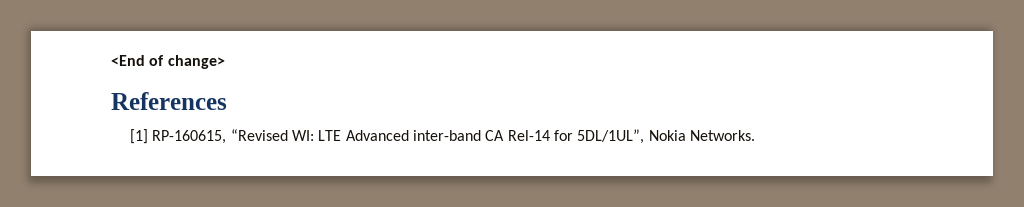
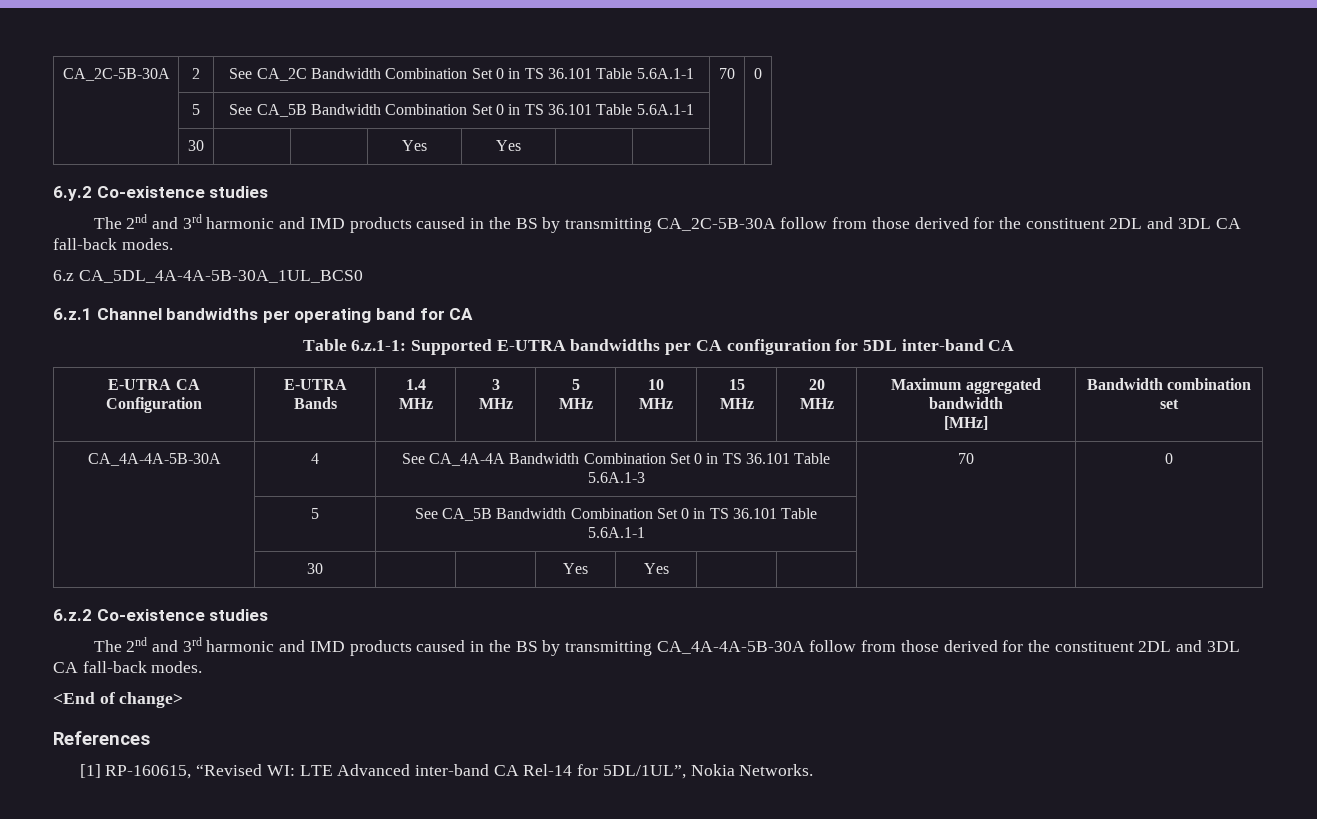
+ CA_2C-5B-30A | 2 | See CA_2C Bandwidth Combination Set 0 in TS 36.101 Table 5.6A.1-1 | 70 | 0
+ | 5 | See CA_5B Bandwidth Combination Set 0 in TS 36.101 Table 5.6A.1-1 | |
+ | 30 | | | Yes | Yes | | | |
+ 6.y.2 Co-existence studies
+ The 2nd and 3rd harmonic and IMD products caused in the BS by transmitting CA_2C-5B-30A follow from those derived for the constituent 2DL and 3DL CA fall-back modes.
+ 6.z CA_5DL_4A-4A-5B-30A_1UL_BCS0
+ 6.z.1 Channel bandwidths per operating band for CA
+ Table 6.z.1-1: Supported E-UTRA bandwidths per CA configuration for 5DL inter-band CA
+ E-UTRA CA Configuration | E-UTRA Bands | 1.4
+ MHz | 3
+ MHz | 5
+ MHz | 10
+ MHz | 15
+ MHz | 20
+ MHz | Maximum aggregated bandwidth
+ [MHz] | Bandwidth combination set
+ CA_4A-4A-5B-30A | 4 | See CA_4A-4A Bandwidth Combination Set 0 in TS 36.101 Table 5.6A.1-3 | 70 | 0
+ | 5 | See CA_5B Bandwidth Combination Set 0 in TS 36.101 Table 5.6A.1-1 | |
+ | 30 | | | Yes | Yes | | | |
+ 6.z.2 Co-existence studies
+ The 2nd and 3rd harmonic and IMD products caused in the BS by transmitting CA_4A-4A-5B-30A follow from those derived for the constituent 2DL and 3DL CA fall-back modes.

